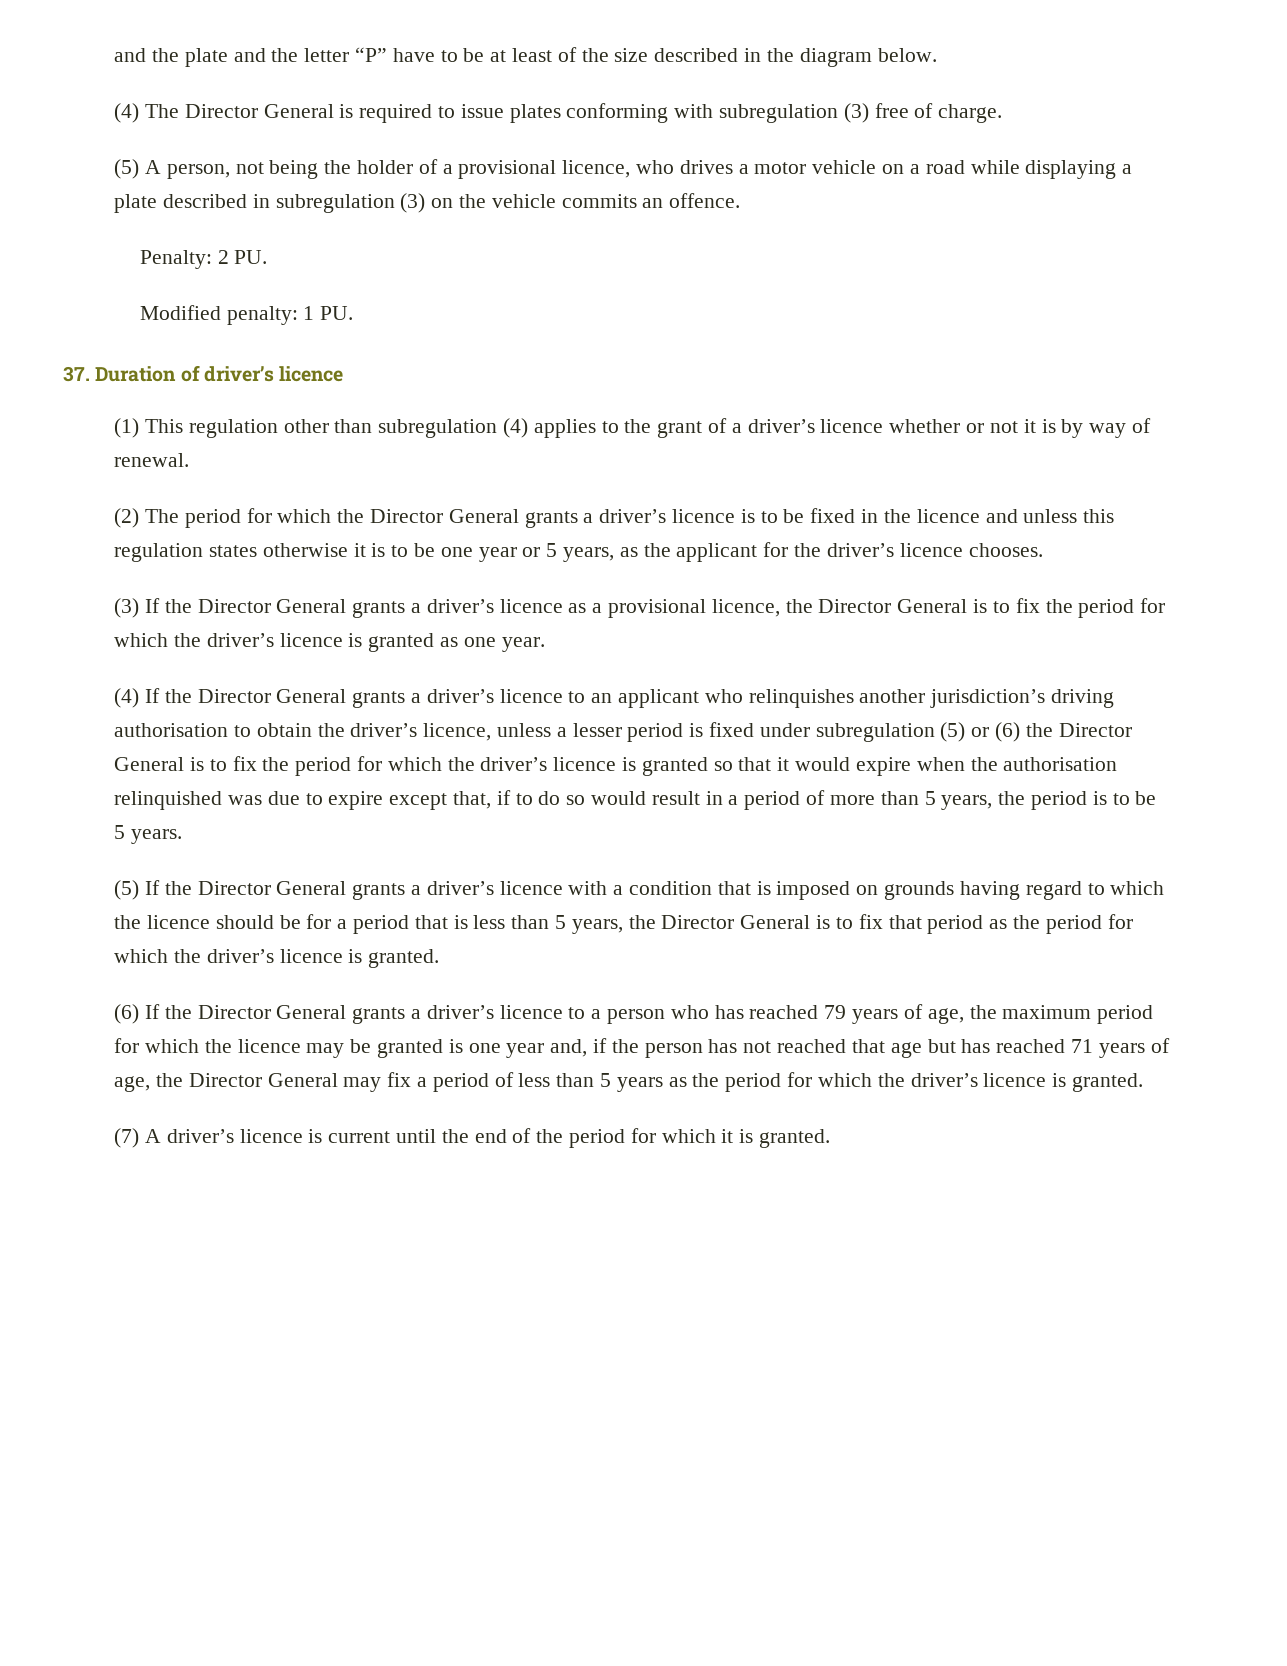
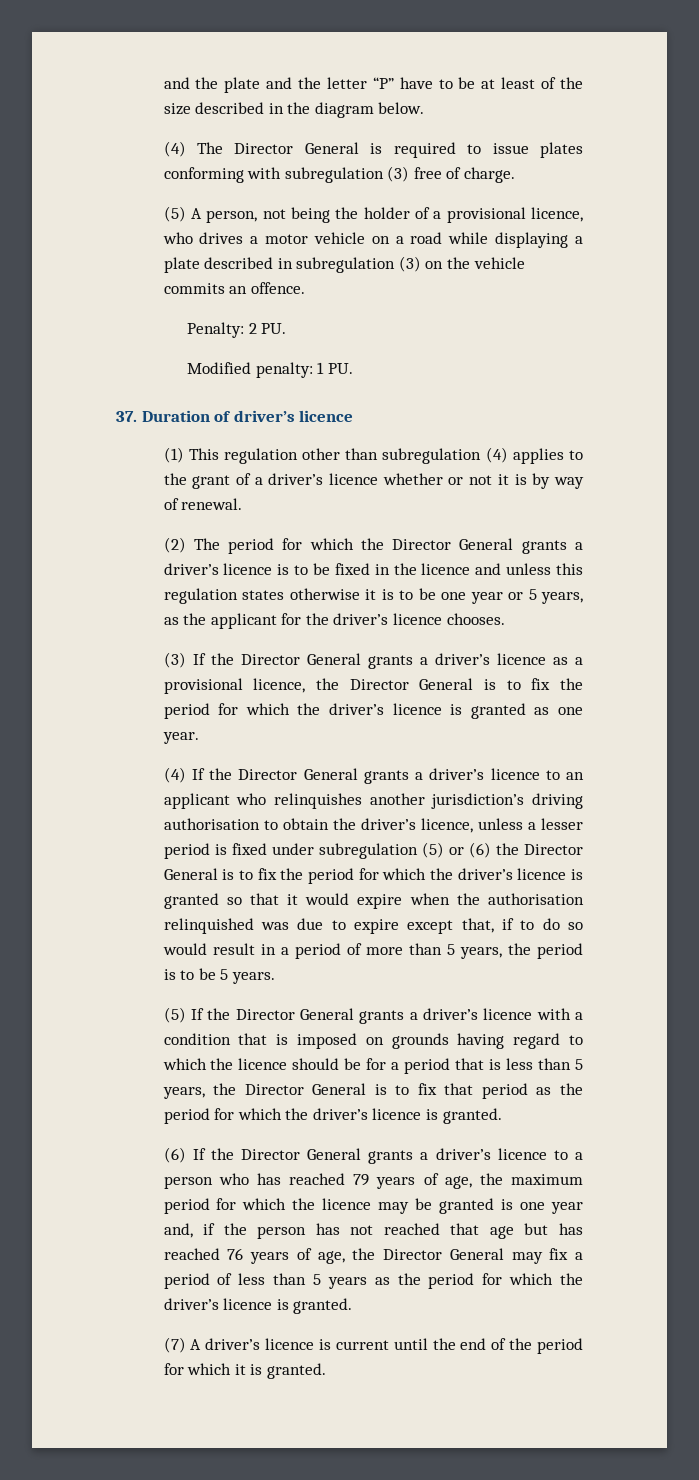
- (6) If the Director General grants a driver’s licence to a person who has reached 79 years of age, the maximum period for which the licence may be granted is one year and, if the person has not reached that age but has reached 71 years of age, the Director General may fix a period of less than 5 years as the period for which the driver’s licence is granted.
+ (6) If the Director General grants a driver’s licence to a person who has reached 79 years of age, the maximum period for which the licence may be granted is one year and, if the person has not reached that age but has reached 76 years of age, the Director General may fix a period of less than 5 years as the period for which the driver’s licence is granted.

